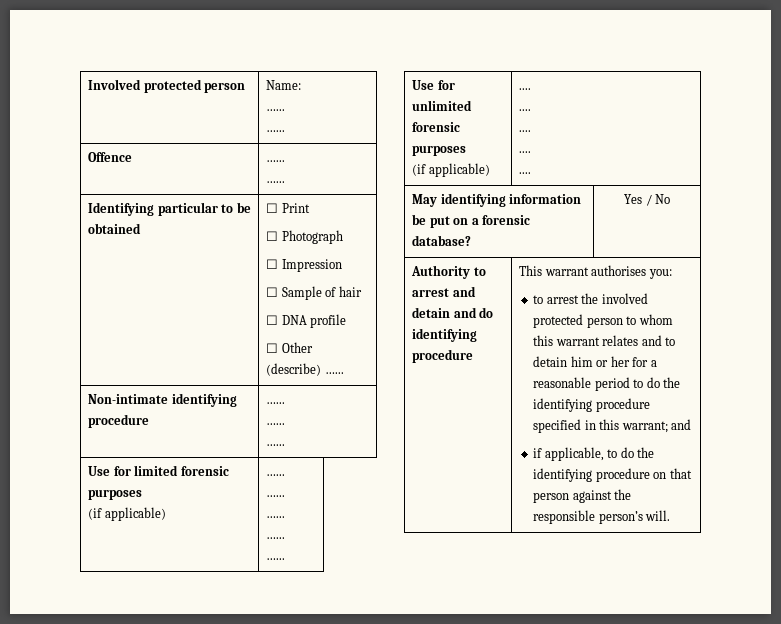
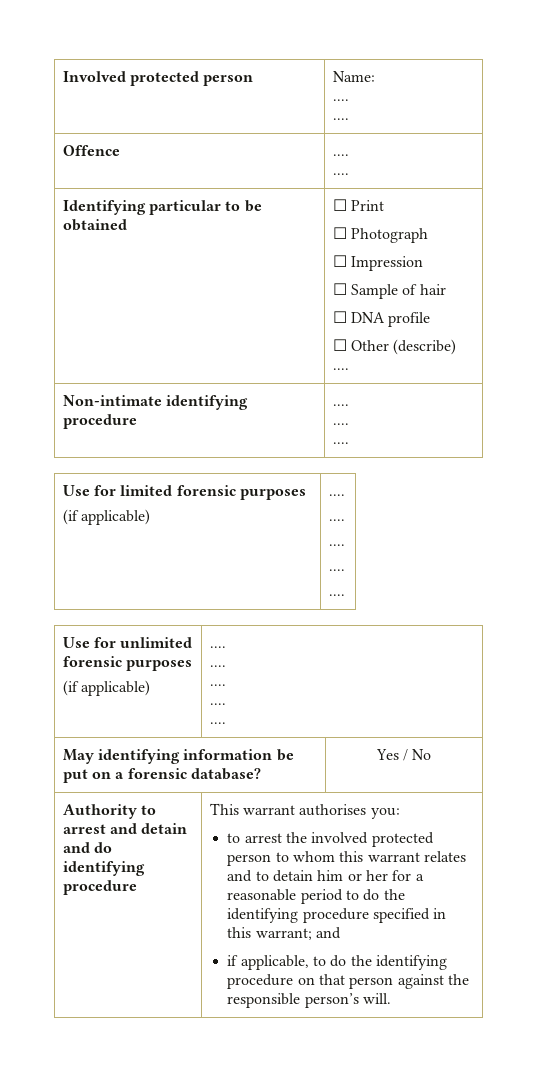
  Involved protected person | Name:
- …...
- …...
+ ....
+ ....
- Offence | …...
- …...
+ Offence | ....
+ ....
  Identifying particular to be obtained | ☐ Print
  ☐ Photograph
  ☐ Impression
  ☐ Sample of hair
  ☐ DNA profile
- ☐ Other (describe) …...
+ ☐ Other (describe) ....
- Non-intimate identifying procedure | …...
- …...
- …...
+ Non-intimate identifying procedure | ....
+ ....
+ ....
  Use for limited forensic purposes
- (if applicable) | …...
- …...
- …...
- …...
- …...
+ (if applicable) | ....
+ ....
+ ....
+ ....
+ ....

